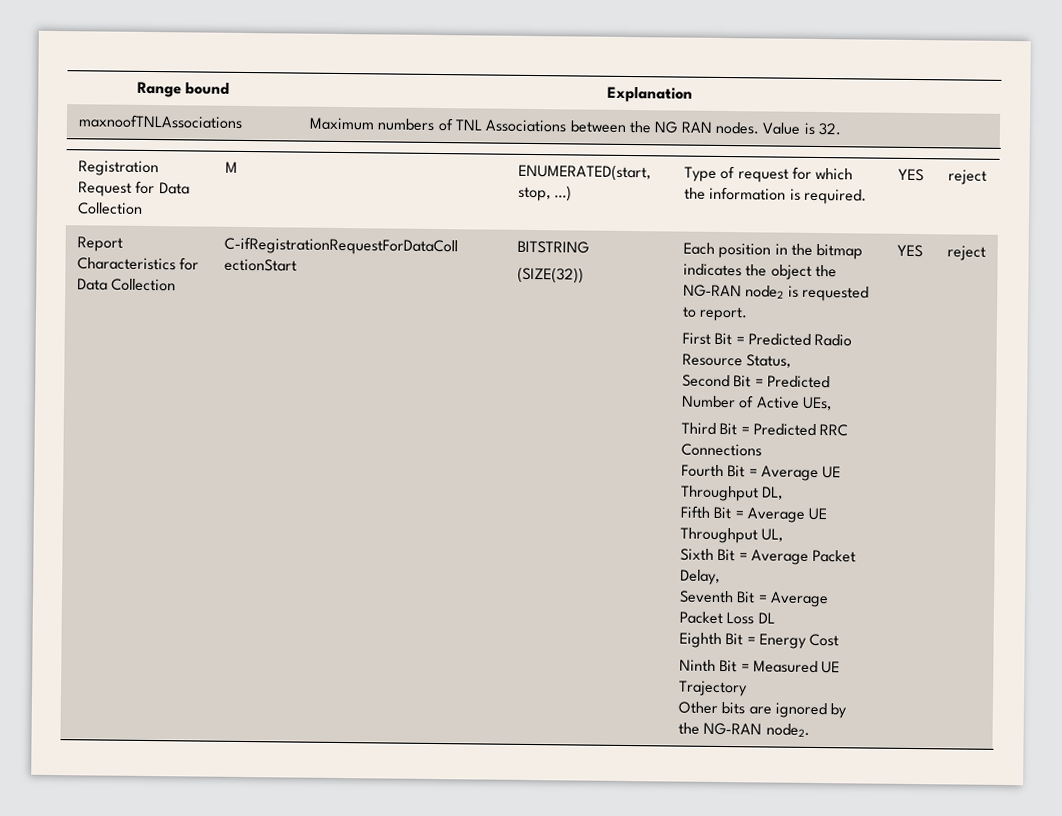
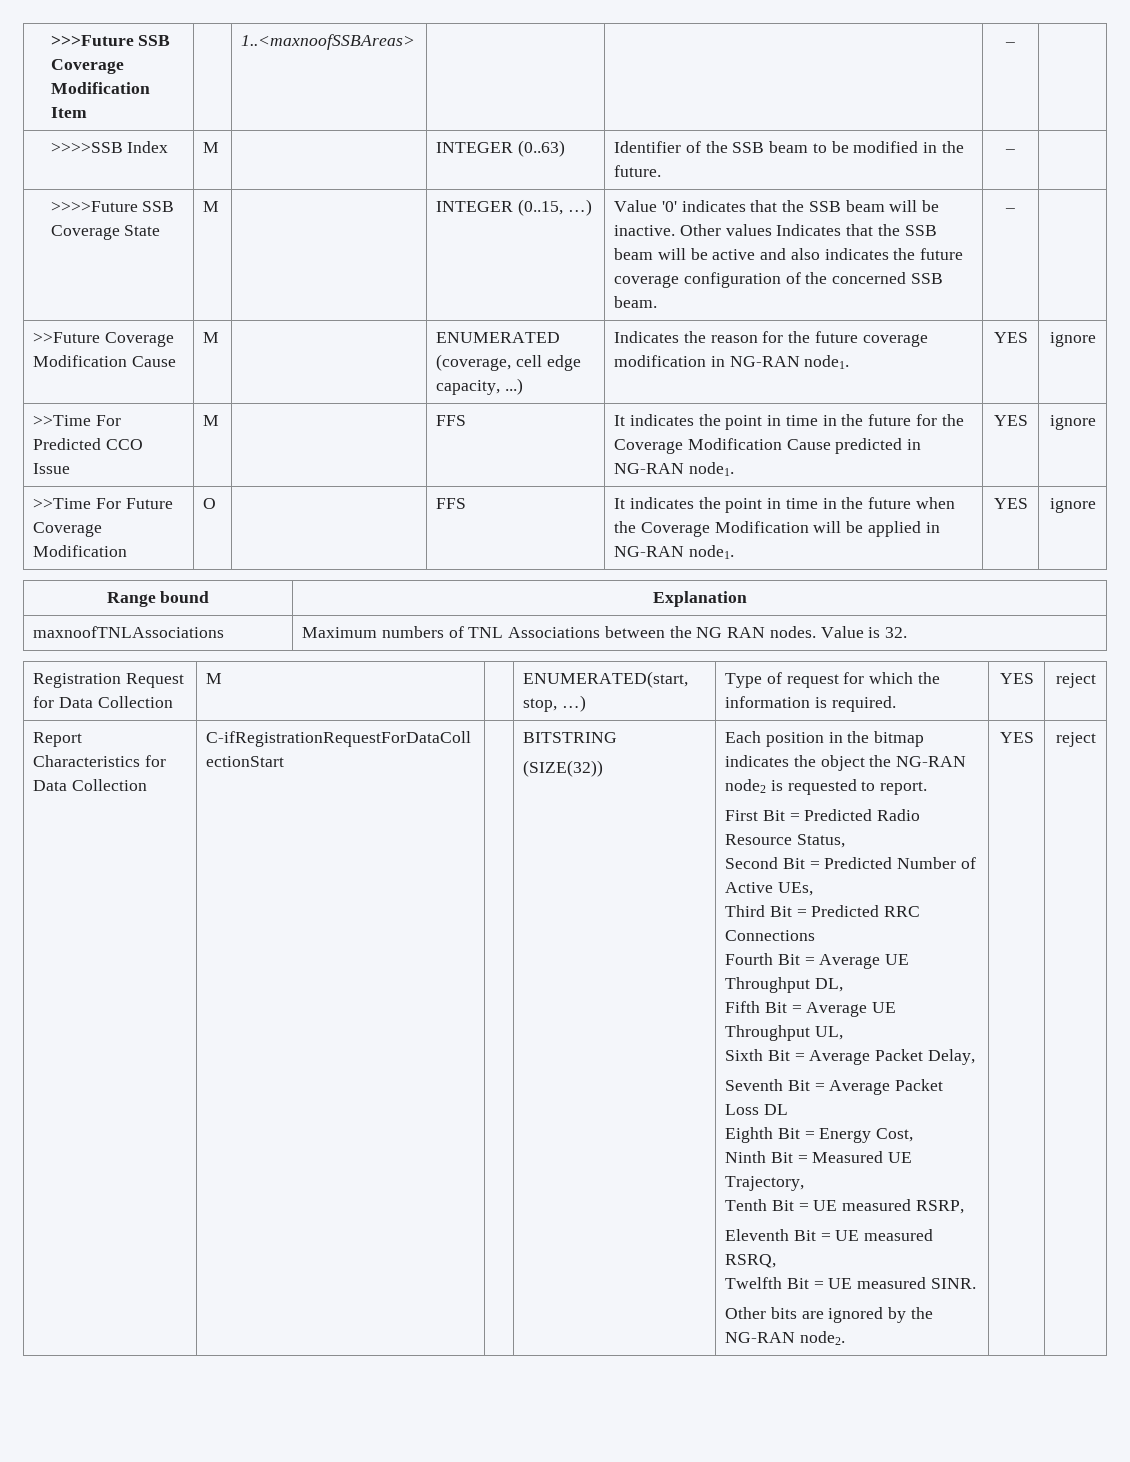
+ >>>Future SSB Coverage Modification Item | | 1..<maxnoofSSBAreas> | | | – |
+ >>>>SSB Index | M | | INTEGER (0..63) | Identifier of the SSB beam to be modified in the future. | – |
+ >>>>Future SSB Coverage State | M | | INTEGER (0..15, …) | Value '0' indicates that the SSB beam will be inactive. Other values Indicates that the SSB beam will be active and also indicates the future coverage configuration of the concerned SSB beam. | – |
+ >>Future Coverage Modification Cause | M | | ENUMERATED (coverage, cell edge capacity, ...) | Indicates the reason for the future coverage modification in NG-RAN node1. | YES | ignore
+ >>Time For Predicted CCO Issue | M | | FFS | It indicates the point in time in the future for the Coverage Modification Cause predicted in NG-RAN node1. | YES | ignore
+ >>Time For Future Coverage Modification | O | | FFS | It indicates the point in time in the future when the Coverage Modification will be applied in NG-RAN node1. | YES | ignore
- Eighth Bit = Energy Cost
+ Eighth Bit = Energy Cost,
- Ninth Bit = Measured UE Trajectory
+ Ninth Bit = Measured UE Trajectory,
+ Tenth Bit = UE measured RSRP,
+ Eleventh Bit = UE measured RSRQ,
+ Twelfth Bit = UE measured SINR.

